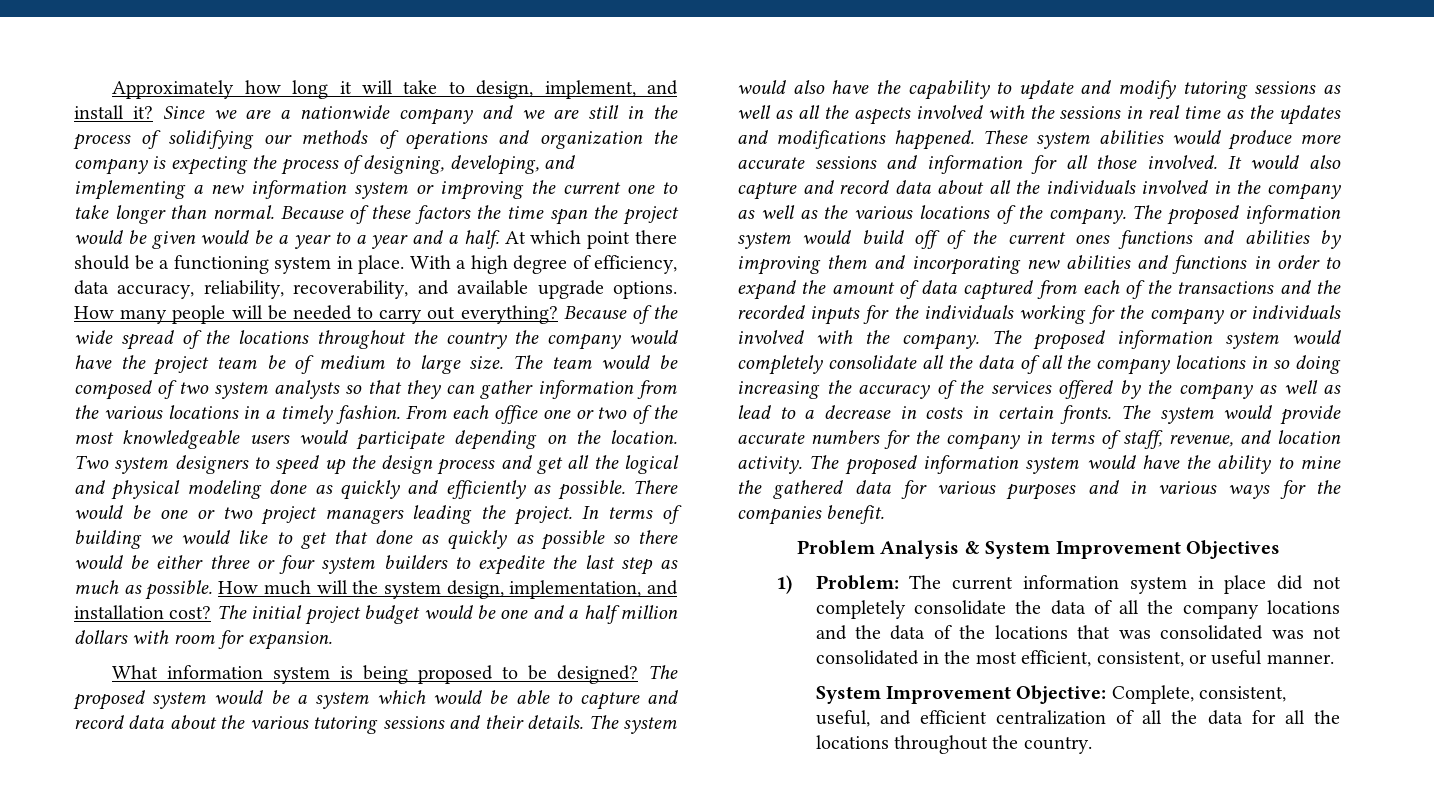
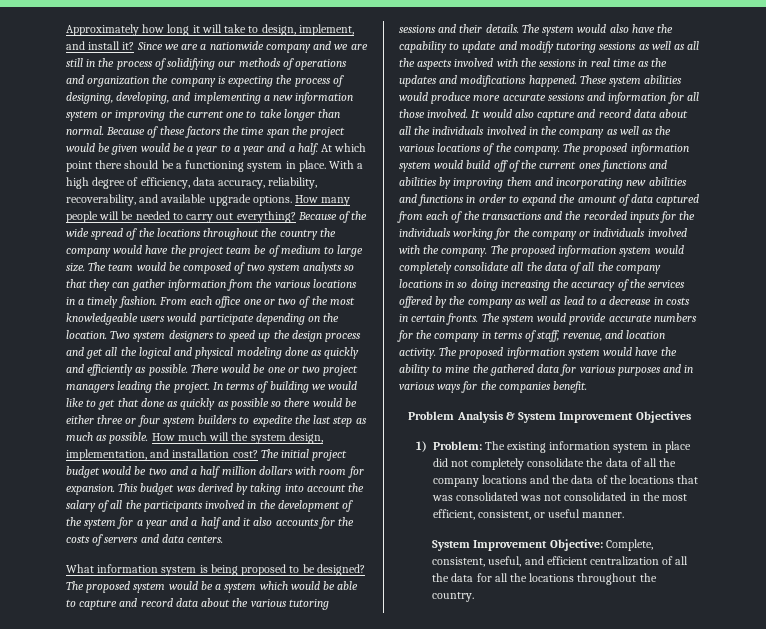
- The initial project budget would be one and a half million dollars with room for expansion.
+ The initial project budget would be two and a half million dollars with room for expansion. This budget was derived by taking into account the salary of all the participants involved in the development of the system for a year and a half and it also accounts for the costs of servers and data centers.
- 1) Problem: The current information system in place did not completely consolidate the data of all the company locations and the data of the locations that was consolidated was not consolidated in the most efficient, consistent, or useful manner.
+ 1) Problem: The existing information system in place did not completely consolidate the data of all the company locations and the data of the locations that was consolidated was not consolidated in the most efficient, consistent, or useful manner.

